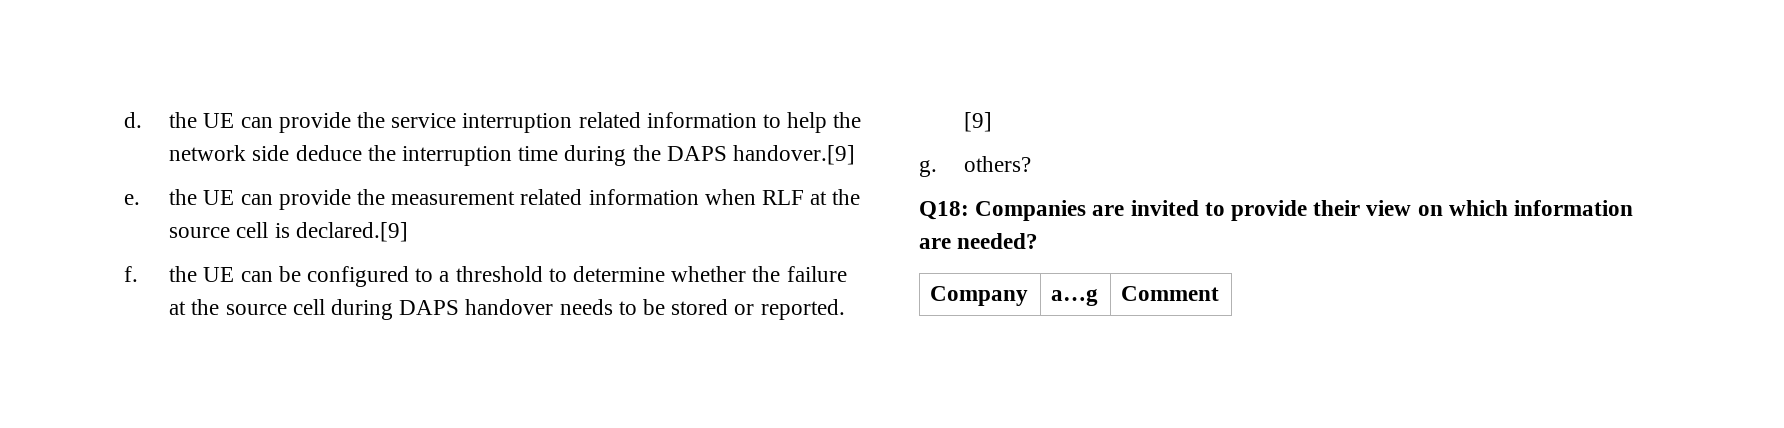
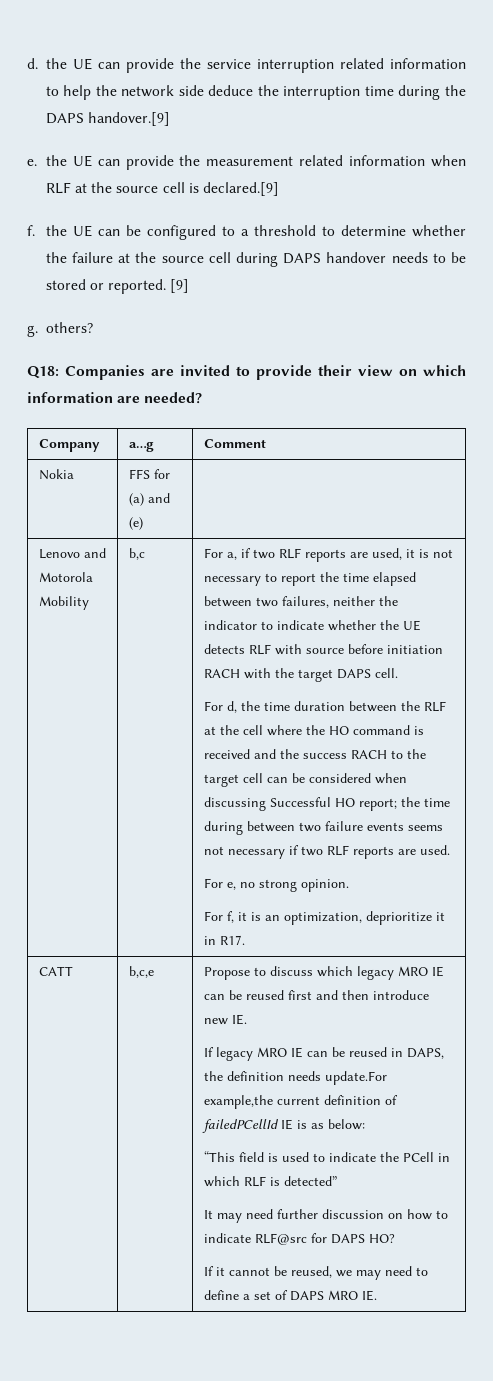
+ Nokia | FFS for (a) and (e) |
+ Lenovo and Motorola Mobility | b,c | For a, if two RLF reports are used, it is not necessary to report the time elapsed between two failures, neither the indicator to indicate whether the UE detects RLF with source before initiation RACH with the target DAPS cell.
+ For d, the time duration between the RLF at the cell where the HO command is received and the success RACH to the target cell can be considered when discussing Successful HO report; the time during between two failure events seems not necessary if two RLF reports are used.
+ For e, no strong opinion.
+ For f, it is an optimization, deprioritize it in R17.
+ CATT | b,c,e | Propose to discuss which legacy MRO IE can be reused first and then introduce new IE.
+ If legacy MRO IE can be reused in DAPS, the definition needs update.For example,the current definition of failedPCellId IE is as below:
+ “This field is used to indicate the PCell in which RLF is detected”
+ It may need further discussion on how to indicate RLF@src for DAPS HO?
+ If it cannot be reused, we may need to define a set of DAPS MRO IE.

